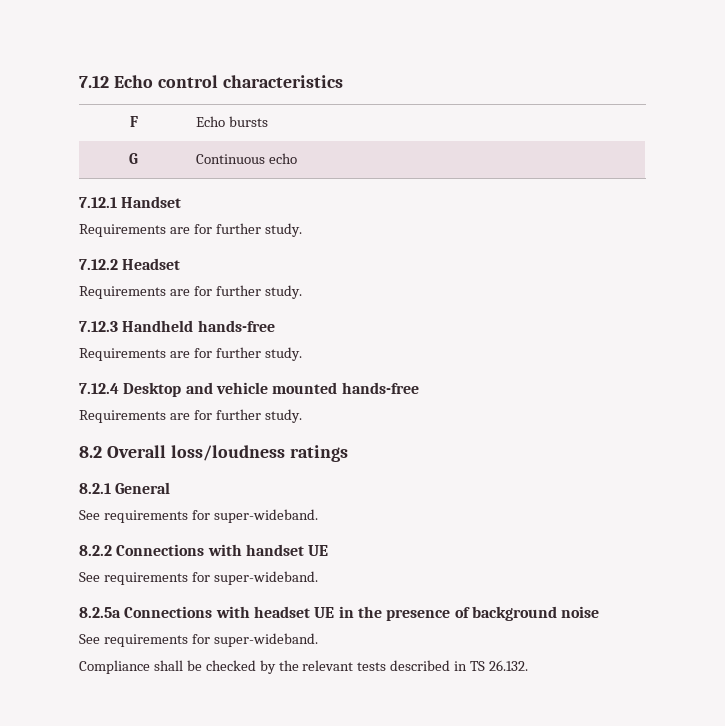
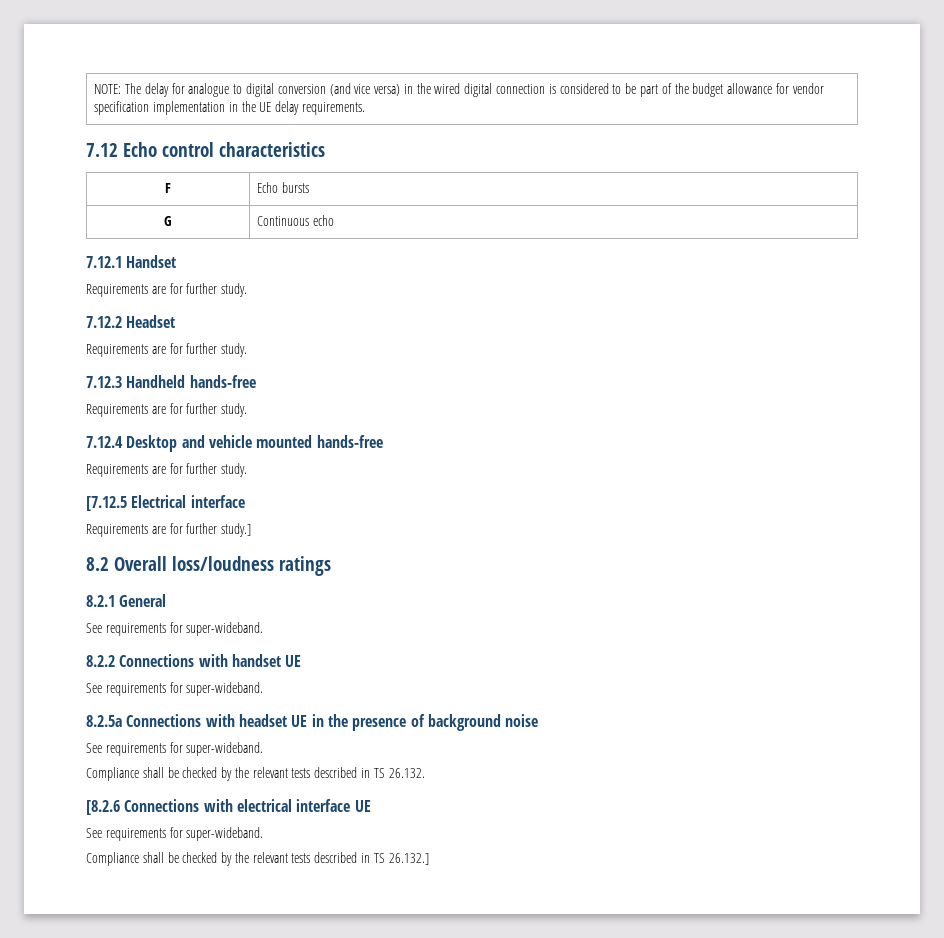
+ NOTE: The delay for analogue to digital conversion (and vice versa) in the wired digital connection is considered to be part of the budget allowance for vendor specification implementation in the UE delay requirements.
+ [7.12.5 Electrical interface
+ Requirements are for further study.]
+ [8.2.6 Connections with electrical interface UE
+ See requirements for super-wideband.
+ Compliance shall be checked by the relevant tests described in TS 26.132.]

